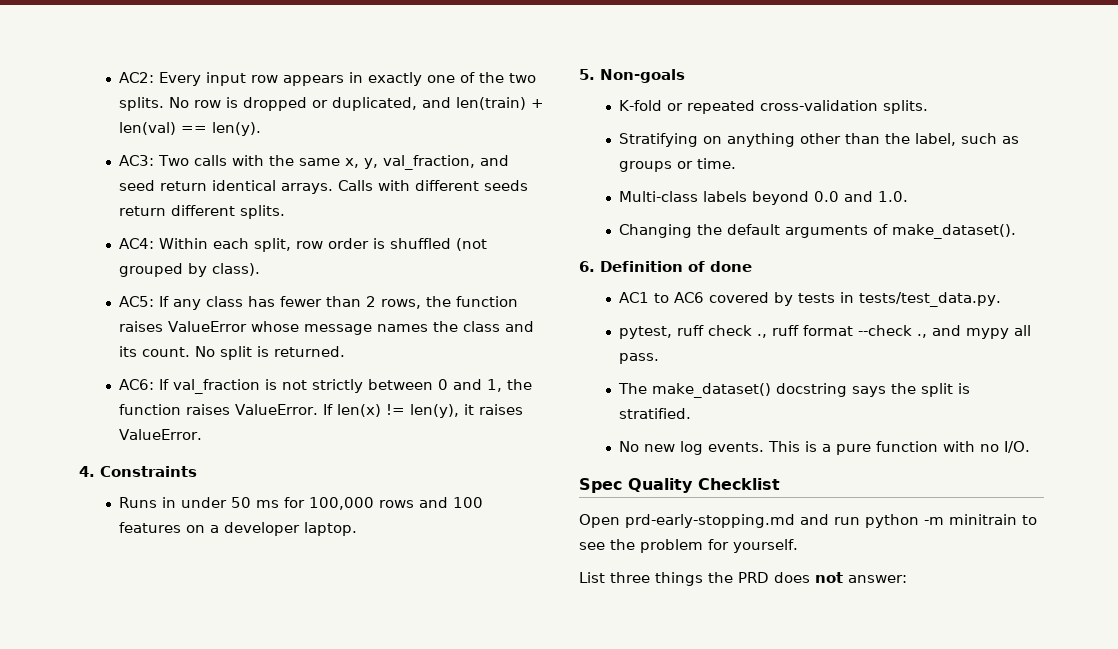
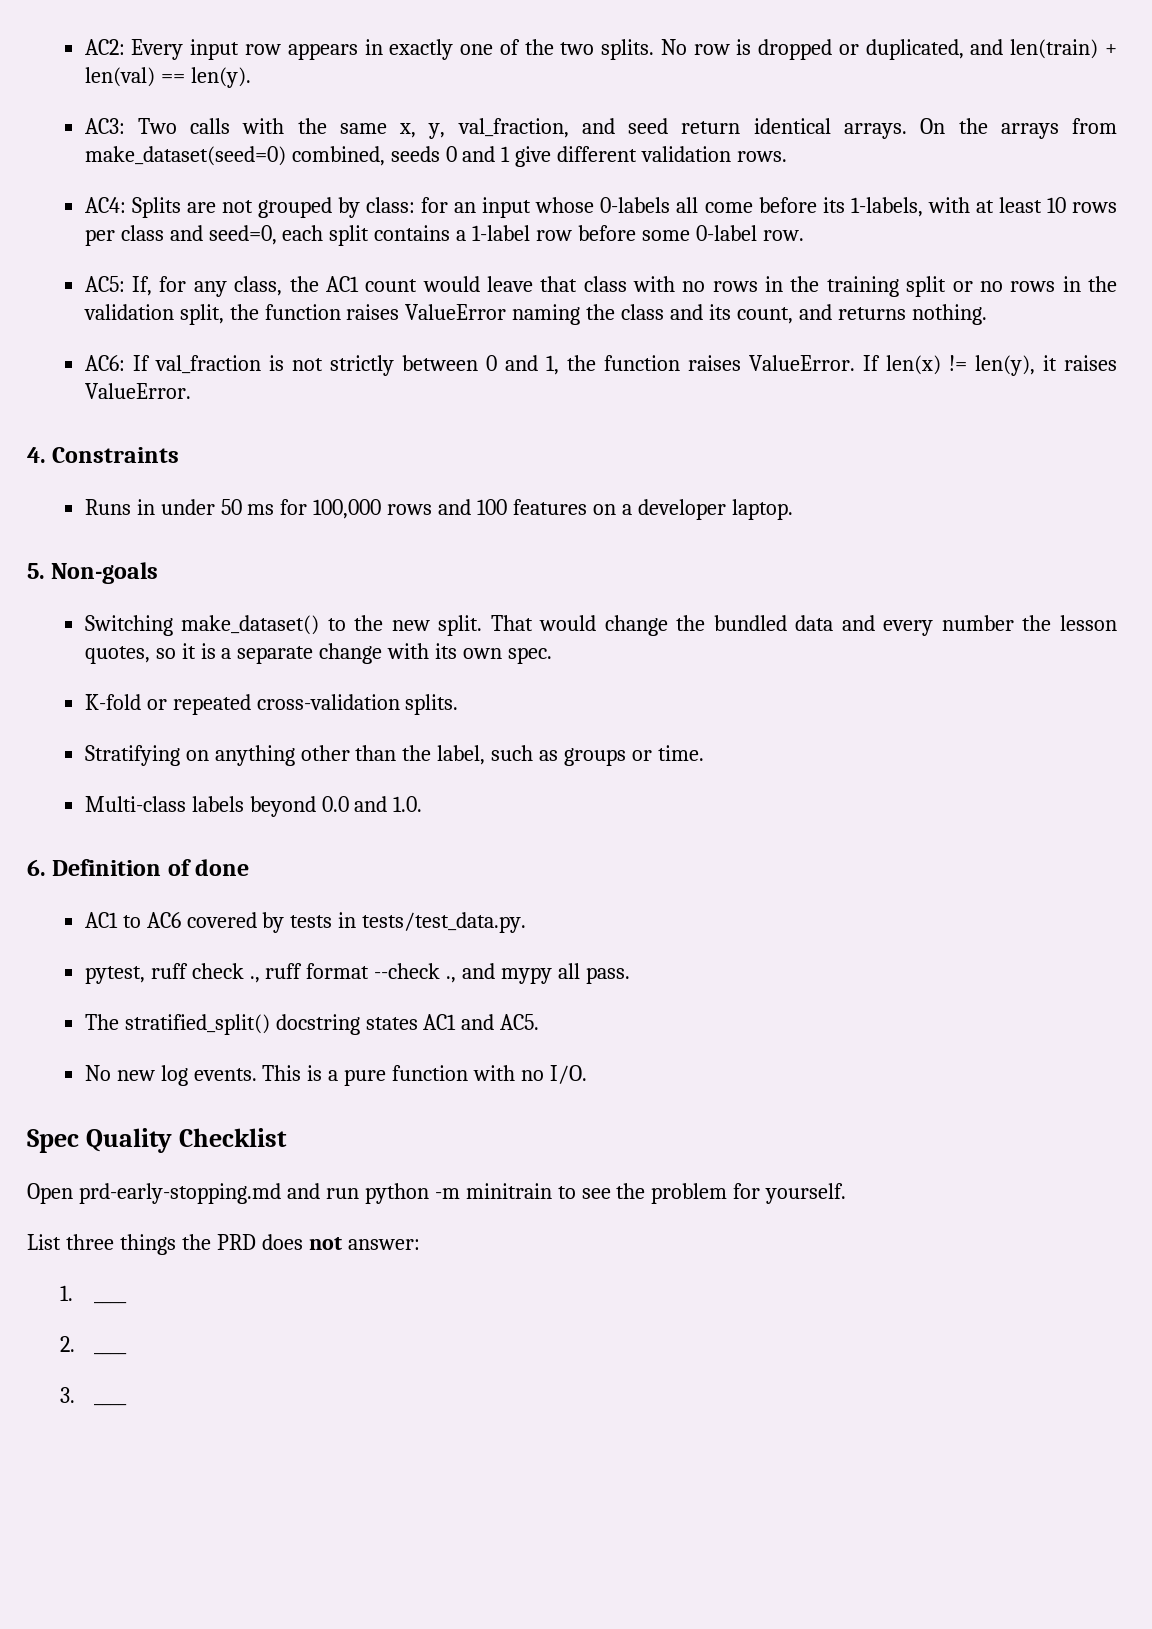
- Calls with different seeds return different splits.
- AC4: Within each split, row order is shuffled (not grouped by class).
- AC5: If any class has fewer than 2 rows, the function raises ValueError whose message names the class and its count. No split is returned.
+ On the arrays from make_dataset(seed=0) combined, seeds 0 and 1 give different validation rows.
+ AC4: Splits are not grouped by class: for an input whose 0-labels all come before its 1-labels, with at least 10 rows per class and seed=0, each split contains a 1-label row before some 0-label row.
+ AC5: If, for any class, the AC1 count would leave that class with no rows in the training split or no rows in the validation split, the function raises ValueError naming the class and its count, and returns nothing.
+ Switching make_dataset() to the new split. That would change the bundled data and every number the lesson quotes, so it is a separate change with its own spec.
- Changing the default arguments of make_dataset().
- The make_dataset() docstring says the split is stratified.
+ The stratified_split() docstring states AC1 and AC5.
+ 1. ____
+ 2. ____
+ 3. ____

